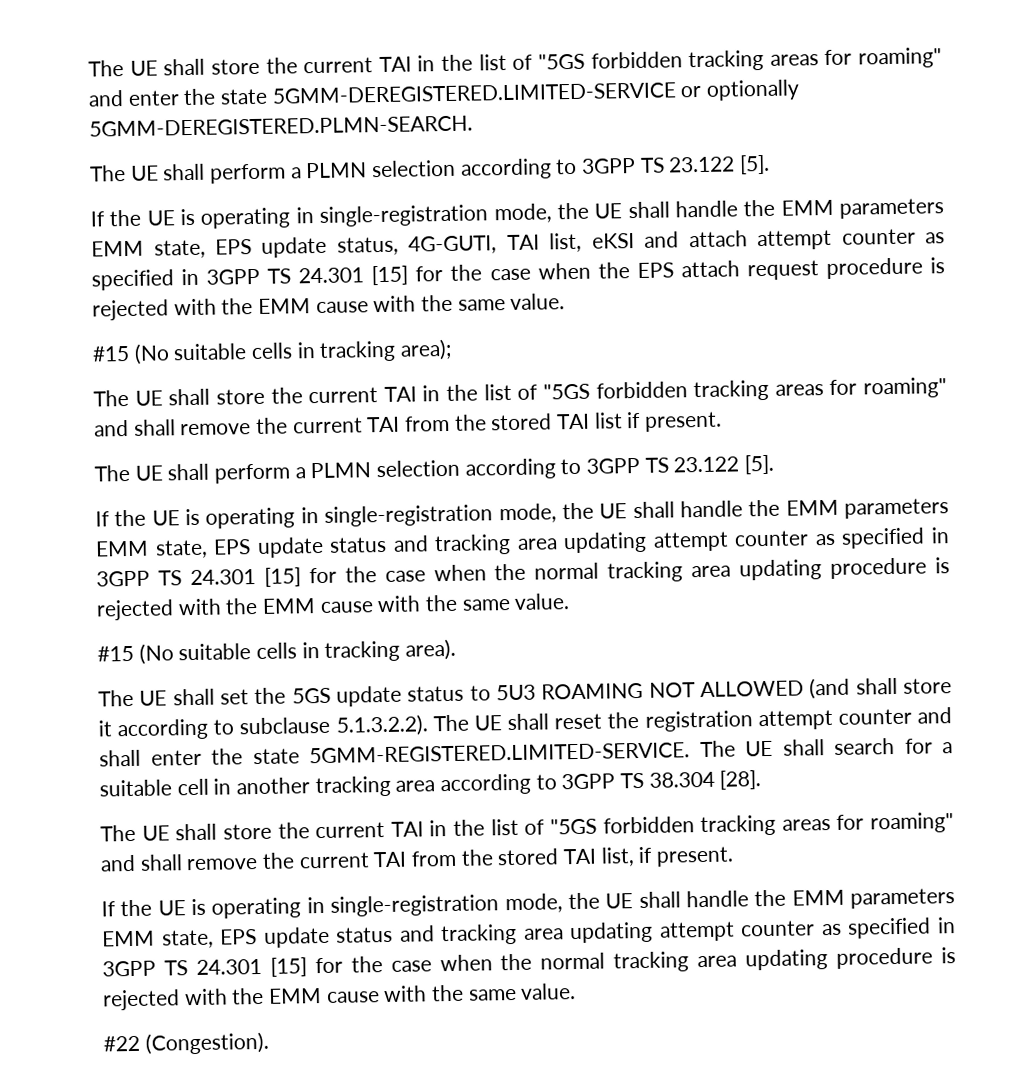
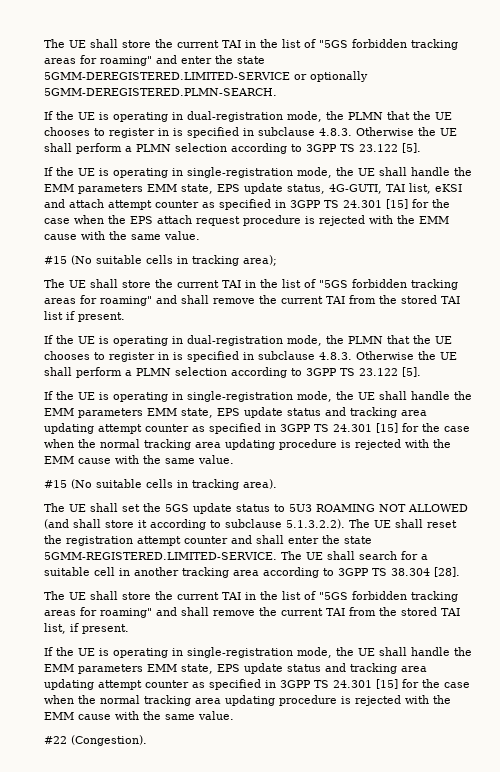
  The UE shall store the current TAI in the list of "5GS forbidden tracking areas for roaming" and enter the state 5GMM-DEREGISTERED.LIMITED-SERVICE or optionally 5GMM-DEREGISTERED.PLMN-SEARCH.
- The UE shall perform a PLMN selection according to 3GPP TS 23.122 [5].
+ If the UE is operating in dual-registration mode, the PLMN that the UE chooses to register in is specified in subclause 4.8.3. Otherwise the UE shall perform a PLMN selection according to 3GPP TS 23.122 [5].
  The UE shall store the current TAI in the list of "5GS forbidden tracking areas for roaming" and shall remove the current TAI from the stored TAI list if present.
- The UE shall perform a PLMN selection according to 3GPP TS 23.122 [5].
+ If the UE is operating in dual-registration mode, the PLMN that the UE chooses to register in is specified in subclause 4.8.3. Otherwise the UE shall perform a PLMN selection according to 3GPP TS 23.122 [5].

